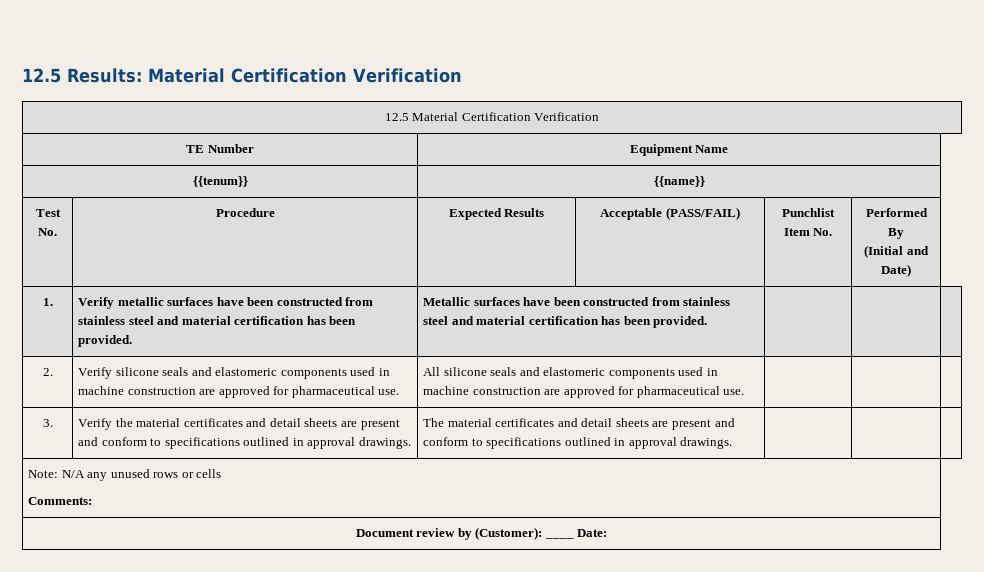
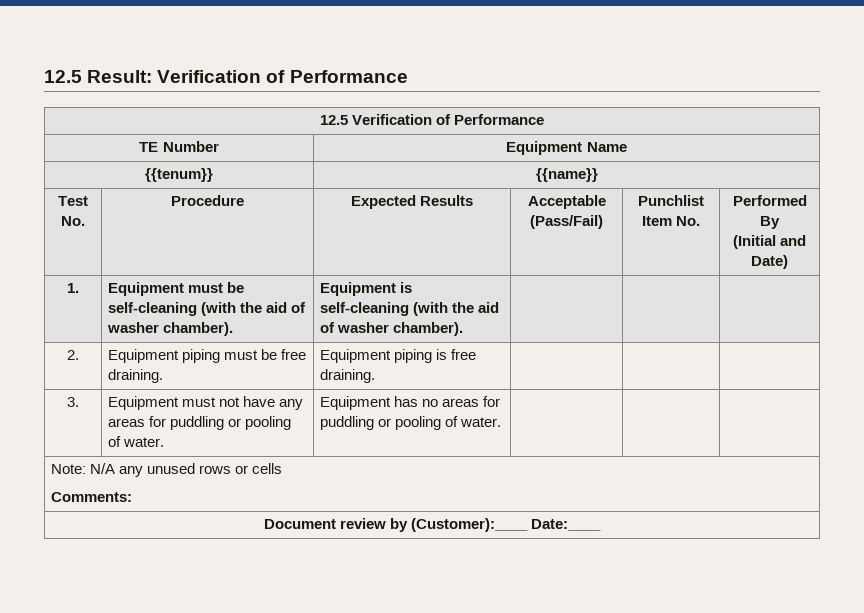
- 12.5 Results: Material Certification Verification
- 12.5 Material Certification Verification
+ 12.5 Result: Verification of Performance
+ 12.5 Verification of Performance
- Test No. | Procedure | Expected Results | Acceptable (PASS/FAIL) | Punchlist Item No. | Performed By
+ Test No. | Procedure | Expected Results | Acceptable (Pass/Fail) | Punchlist Item No. | Performed By
- 1. | Verify metallic surfaces have been constructed from stainless steel and material certification has been provided. | Metallic surfaces have been constructed from stainless steel and material certification has been provided. | | |
- 2. | Verify silicone seals and elastomeric components used in machine construction are approved for pharmaceutical use. | All silicone seals and elastomeric components used in machine construction are approved for pharmaceutical use. | | |
- 3. | Verify the material certificates and detail sheets are present and conform to specifications outlined in approval drawings. | The material certificates and detail sheets are present and conform to specifications outlined in approval drawings. | | |
+ 1. | Equipment must be self-cleaning (with the aid of washer chamber). | Equipment is self-cleaning (with the aid of washer chamber). | | |
+ 2. | Equipment piping must be free draining. | Equipment piping is free draining. | | |
+ 3. | Equipment must not have any areas for puddling or pooling of water. | Equipment has no areas for puddling or pooling of water. | | |
- Document review by (Customer): ____ Date:
+ Document review by (Customer):____ Date:____

